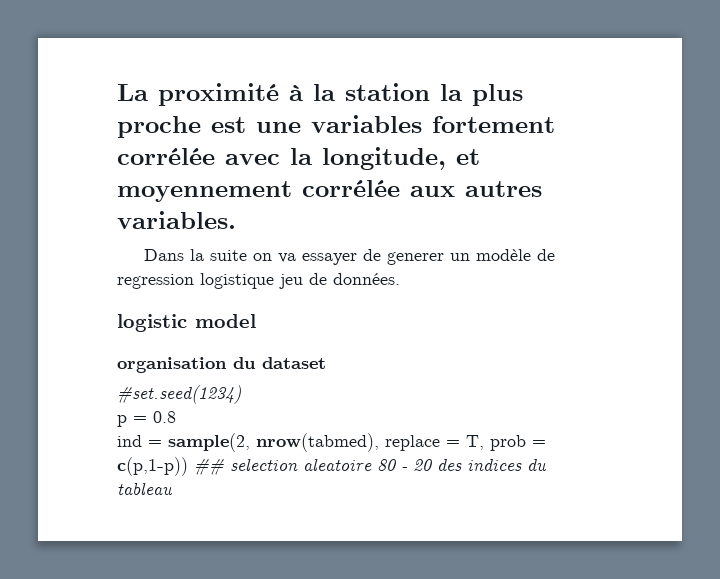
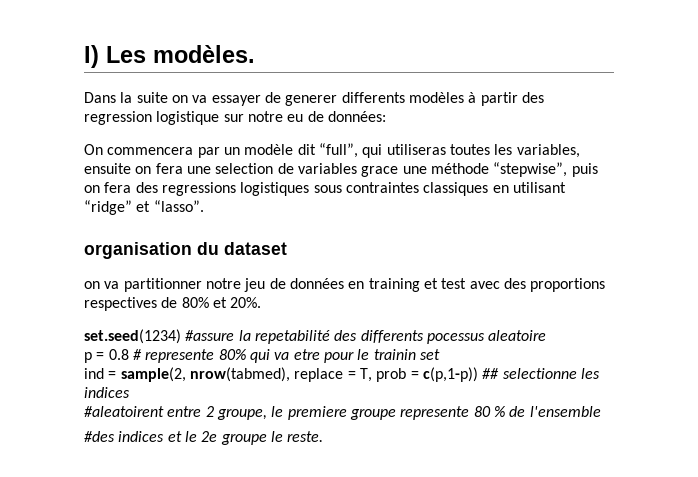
- La proximité à la station la plus proche est une variables fortement corrélée avec la longitude, et moyennement corrélée aux autres variables.
+ I) Les modèles.
- Dans la suite on va essayer de generer un modèle de regression logistique jeu de données.
- logistic model
+ Dans la suite on va essayer de generer differents modèles à partir des regression logistique sur notre eu de données:
+ On commencera par un modèle dit “full”, qui utiliseras toutes les variables, ensuite on fera une selection de variables grace une méthode “stepwise”, puis on fera des regressions logistiques sous contraintes classiques en utilisant “ridge” et “lasso”.
  organisation du dataset
- #set.seed(1234)
- p = 0.8
+ on va partitionner notre jeu de données en training et test avec des proportions respectives de 80% et 20%.
+ set.seed(1234) #assure la repetabilité des differents pocessus aleatoire
+ p = 0.8 # represente 80% qui va etre pour le trainin set
- ind = sample(2, nrow(tabmed), replace = T, prob = c(p,1-p)) ## selection aleatoire 80 - 20 des indices du tableau
+ ind = sample(2, nrow(tabmed), replace = T, prob = c(p,1-p)) ## selectionne les indices
+ #aleatoirent entre 2 groupe, le premiere groupe represente 80 % de l'ensemble
+ #des indices et le 2e groupe le reste.

